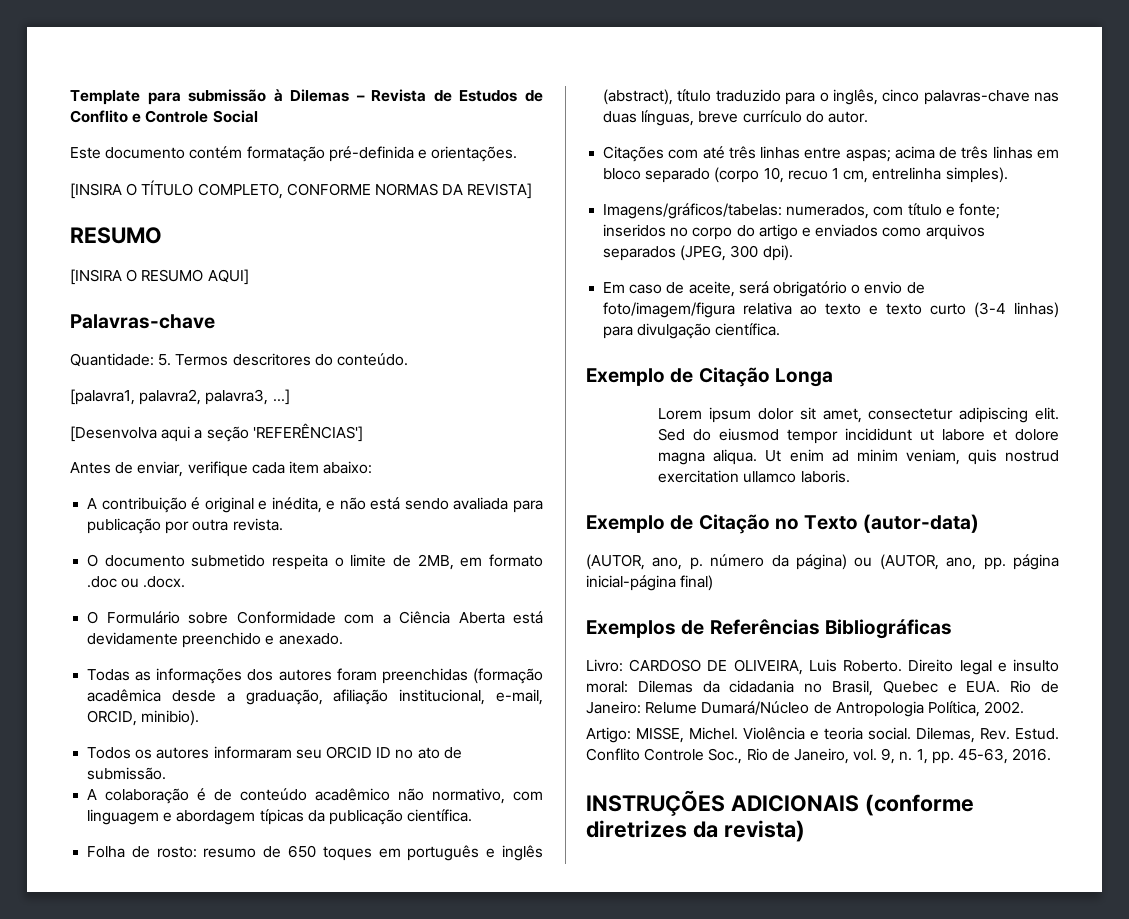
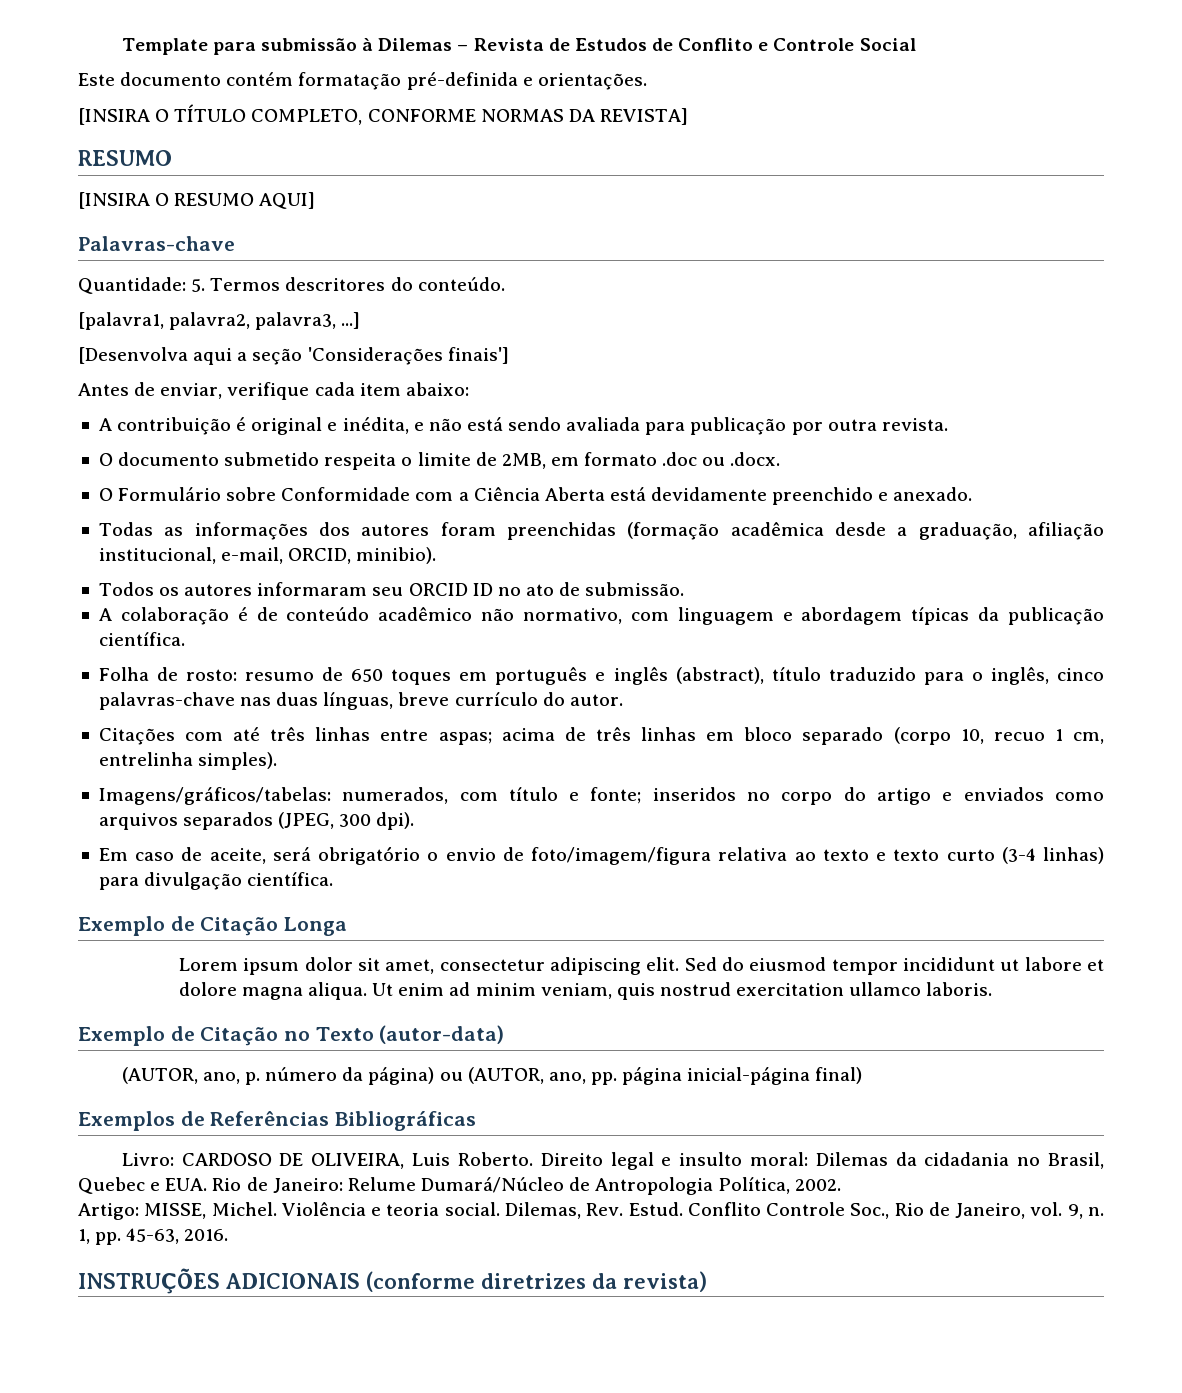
- [Desenvolva aqui a seção 'REFERÊNCIAS']
+ [Desenvolva aqui a seção 'Considerações finais']

